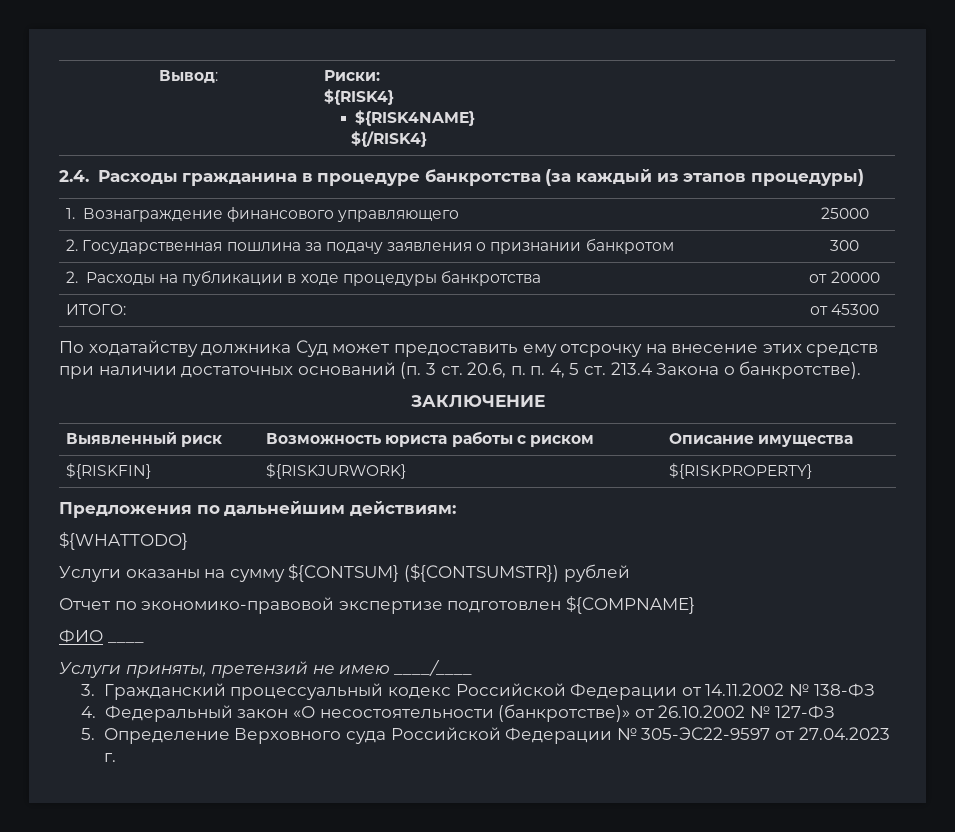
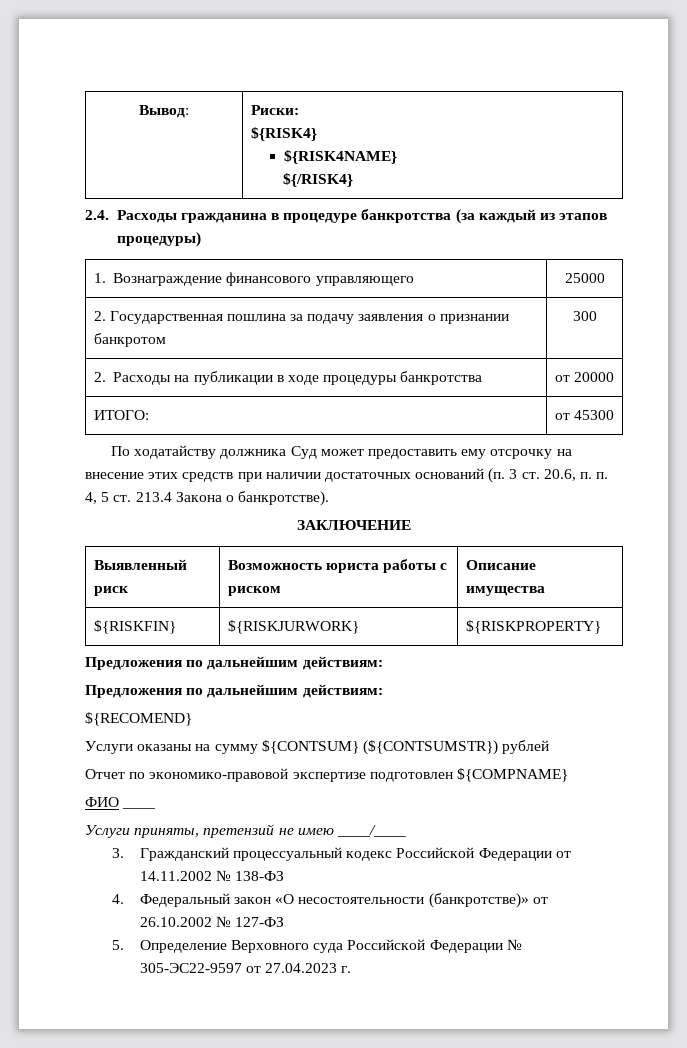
  ${RISKFIN} | ${RISKJURWORK} | ${RISKPROPERTY}
  Предложения по дальнейшим действиям:
- ${WHATTODO}
+ Предложения по дальнейшим действиям:
+ ${RECOMEND}

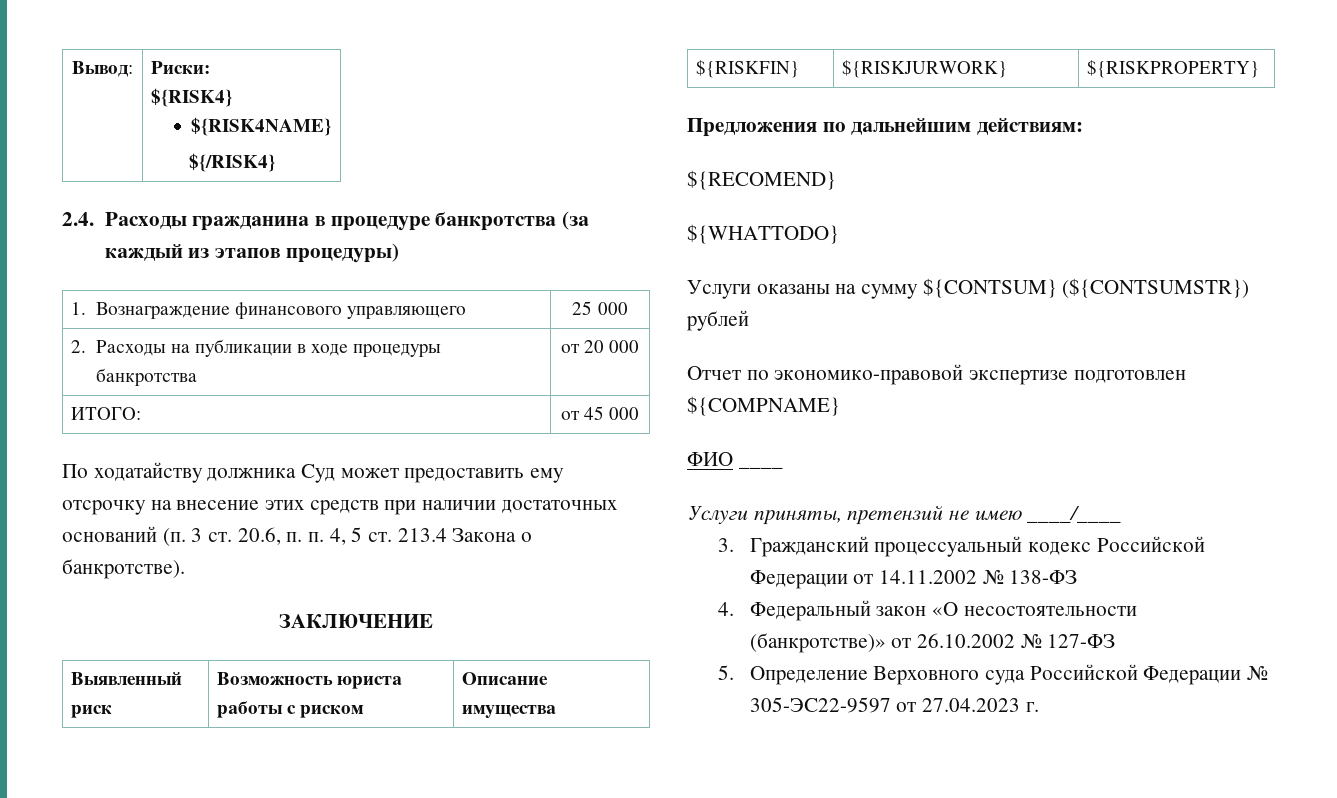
- 1. Вознаграждение финансового управляющего | 25000
- 2. Государственная пошлина за подачу заявления о признании банкротом | 300
+ 1. Вознаграждение финансового управляющего | 25 000
- 2. Расходы на публикации в ходе процедуры банкротства | от 20000
+ 2. Расходы на публикации в ходе процедуры банкротства | от 20 000
- ИТОГО: | от 45300
+ ИТОГО: | от 45 000
  ${RISKFIN} | ${RISKJURWORK} | ${RISKPROPERTY}
  Предложения по дальнейшим действиям:
- Предложения по дальнейшим действиям:
  ${RECOMEND}
+ ${WHATTODO}

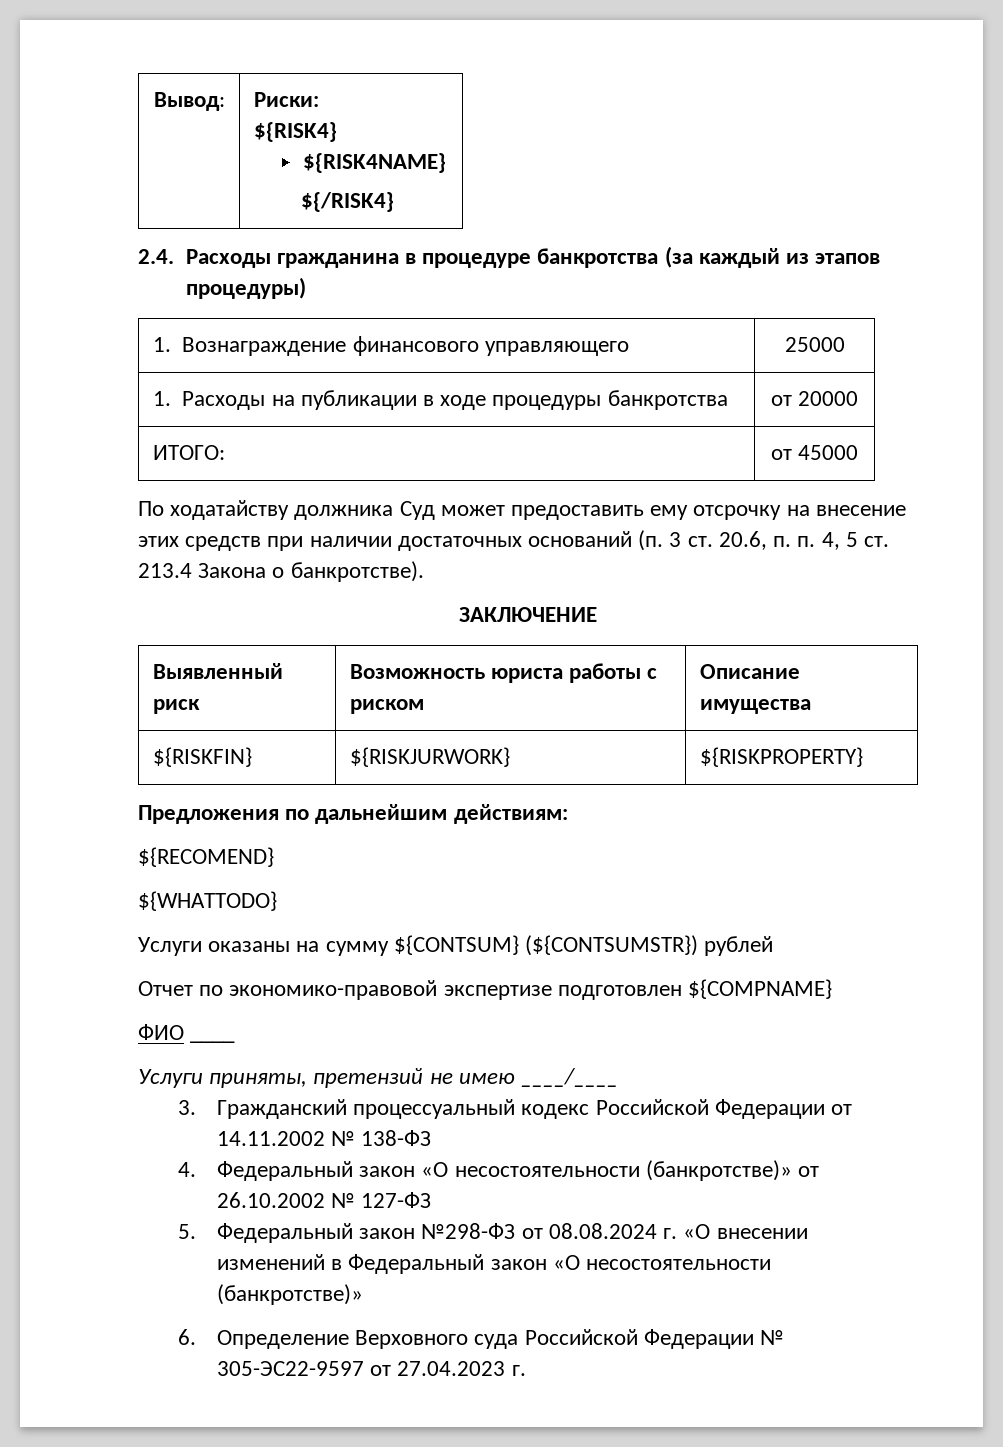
- 1. Вознаграждение финансового управляющего | 25 000
- 2. Расходы на публикации в ходе процедуры банкротства | от 20 000
+ 1. Вознаграждение финансового управляющего | 25000
+ 1. Расходы на публикации в ходе процедуры банкротства | от 20000
- ИТОГО: | от 45 000
+ ИТОГО: | от 45000
- 5. Определение Верховного суда Российской Федерации № 305-ЭС22-9597 от 27.04.2023 г.
+ 5. Федеральный закон №298-ФЗ от 08.08.2024 г. «О внесении изменений в Федеральный закон «О несостоятельности (банкротстве)»
+ 6. Определение Верховного суда Российской Федерации № 305-ЭС22-9597 от 27.04.2023 г.

